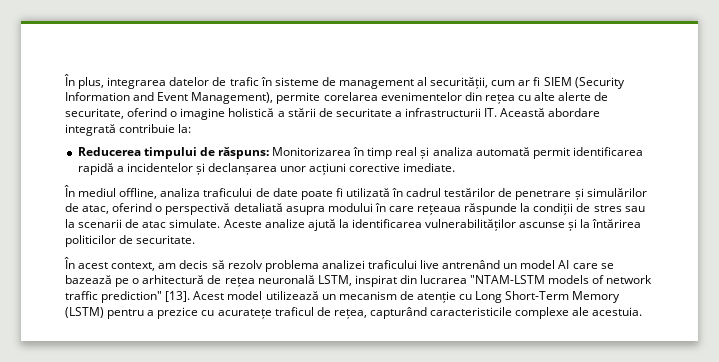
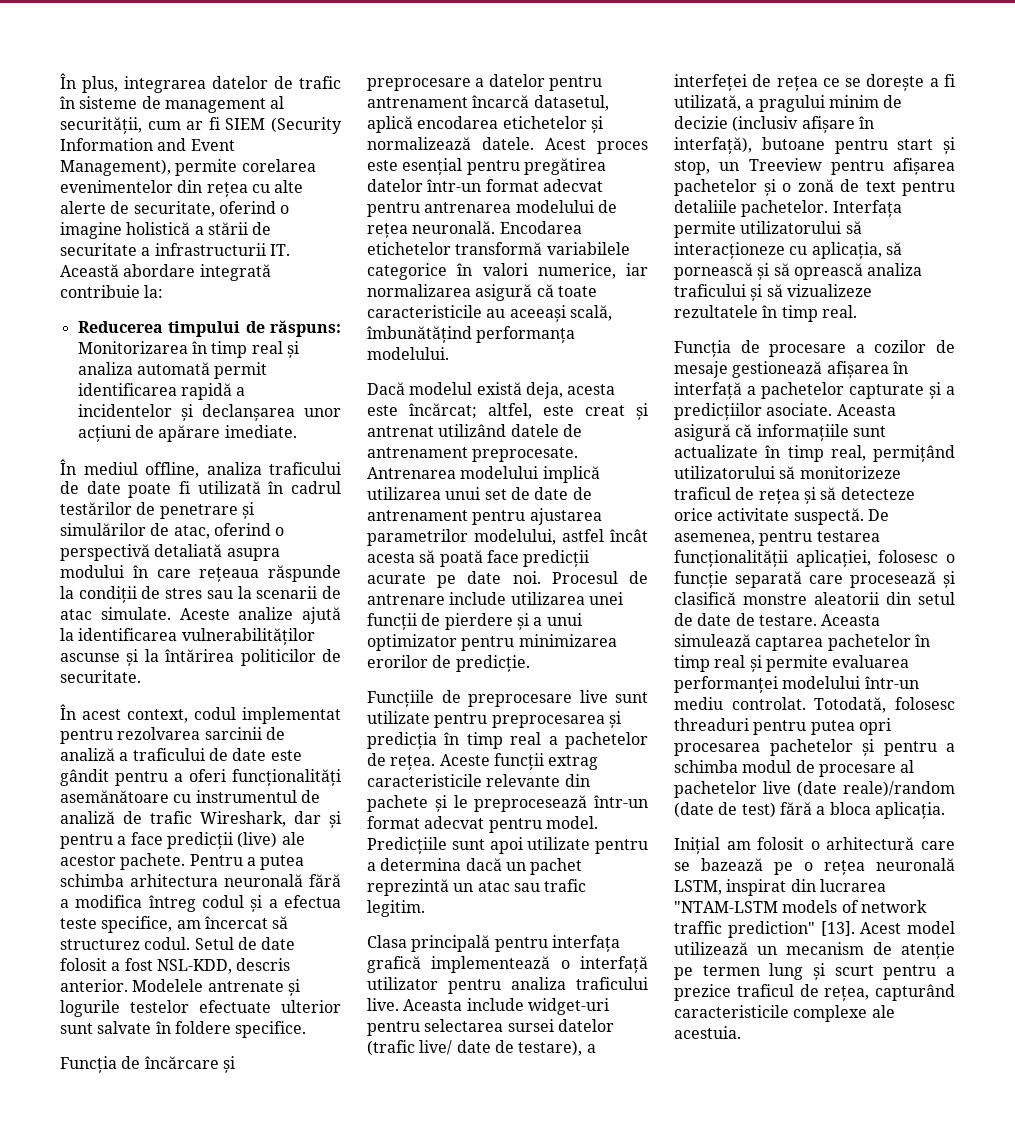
- Reducerea timpului de răspuns: Monitorizarea în timp real și analiza automată permit identificarea rapidă a incidentelor și declanșarea unor acțiuni corective imediate.
+ Reducerea timpului de răspuns: Monitorizarea în timp real și analiza automată permit identificarea rapidă a incidentelor și declanșarea unor acțiuni de apărare imediate.
- În acest context, am decis să rezolv problema analizei traficului live antrenând un model AI care se bazează pe o arhitectură de rețea neuronală LSTM, inspirat din lucrarea "NTAM-LSTM models of network traffic prediction" [13].
+ În acest context, codul implementat pentru rezolvarea sarcinii de analiză a traficului de date este gândit pentru a oferi funcționalități asemănătoare cu instrumentul de analiză de trafic Wireshark, dar și pentru a face predicții (live) ale acestor pachete. Pentru a putea schimba arhitectura neuronală fără a modifica întreg codul și a efectua teste specifice, am încercat să structurez codul. Setul de date folosit a fost NSL-KDD, descris anterior. Modelele antrenate și logurile testelor efectuate ulterior sunt salvate în foldere specifice.
+ Funcția de încărcare și preprocesare a datelor pentru antrenament încarcă datasetul, aplică encodarea etichetelor și normalizează datele. Acest proces este esențial pentru pregătirea datelor într-un format adecvat pentru antrenarea modelului de rețea neuronală. Encodarea etichetelor transformă variabilele categorice în valori numerice, iar normalizarea asigură că toate caracteristicile au aceeași scală, îmbunătățind performanța modelului.
+ Dacă modelul există deja, acesta este încărcat; altfel, este creat și antrenat utilizând datele de antrenament preprocesate. Antrenarea modelului implică utilizarea unui set de date de antrenament pentru ajustarea parametrilor modelului, astfel încât acesta să poată face predicții acurate pe date noi. Procesul de antrenare include utilizarea unei funcții de pierdere și a unui optimizator pentru minimizarea erorilor de predicție.
+ Funcțiile de preprocesare live sunt utilizate pentru preprocesarea și predicția în timp real a pachetelor de rețea. Aceste funcții extrag caracteristicile relevante din pachete și le preprocesează într-un format adecvat pentru model. Predicțiile sunt apoi utilizate pentru a determina dacă un pachet reprezintă un atac sau trafic legitim.
+ Clasa principală pentru interfața grafică implementează o interfață utilizator pentru analiza traficului live. Aceasta include widget-uri pentru selectarea sursei datelor (trafic live/ date de testare), a interfeței de rețea ce se dorește a fi utilizată, a pragului minim de decizie (inclusiv afișare în interfață), butoane pentru start și stop, un Treeview pentru afișarea pachetelor și o zonă de text pentru detaliile pachetelor. Interfața permite utilizatorului să interacționeze cu aplicația, să pornească și să oprească analiza traficului și să vizualizeze rezultatele în timp real.
+ Funcția de procesare a cozilor de mesaje gestionează afișarea în interfață a pachetelor capturate și a predicțiilor asociate. Aceasta asigură că informațiile sunt actualizate în timp real, permițând utilizatorului să monitorizeze traficul de rețea și să detecteze orice activitate suspectă. De asemenea, pentru testarea funcționalității aplicației, folosesc o funcție separată care procesează și clasifică monstre aleatorii din setul de date de testare. Aceasta simulează captarea pachetelor în timp real și permite evaluarea performanței modelului într-un mediu controlat. Totodată, folosesc threaduri pentru putea opri procesarea pachetelor și pentru a schimba modul de procesare al pachetelor live (date reale)/random (date de test) fără a bloca aplicația.
+ Inițial am folosit o arhitectură care se bazează pe o rețea neuronală LSTM, inspirat din lucrarea "NTAM-LSTM models of network traffic prediction" [13].
- Acest model utilizează un mecanism de atenție cu Long Short-Term Memory (LSTM) pentru a prezice cu acuratețe traficul de rețea, capturând caracteristicile complexe ale acestuia.
+ Acest model utilizează un mecanism de atenție pe termen lung și scurt pentru a prezice traficul de rețea, capturând caracteristicile complexe ale acestuia.

